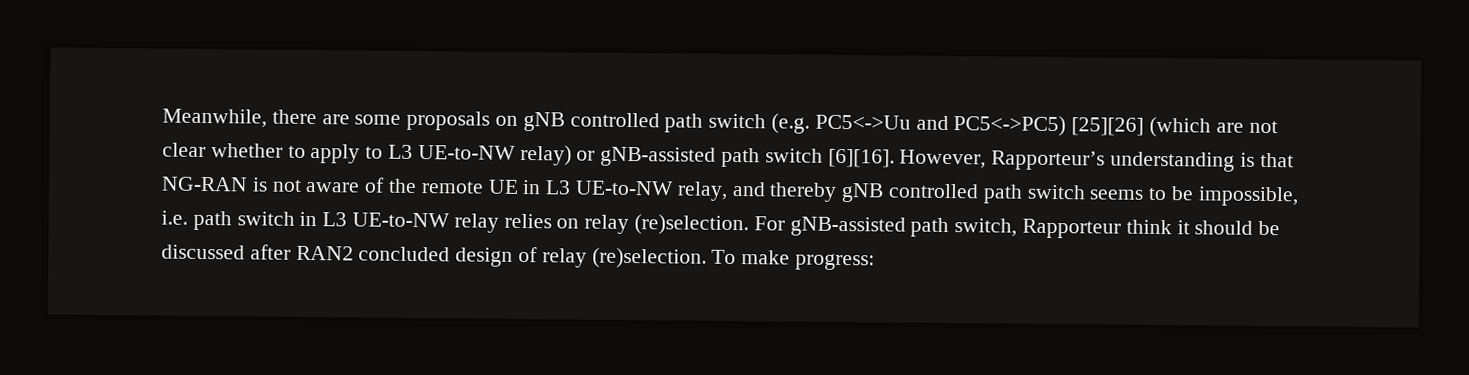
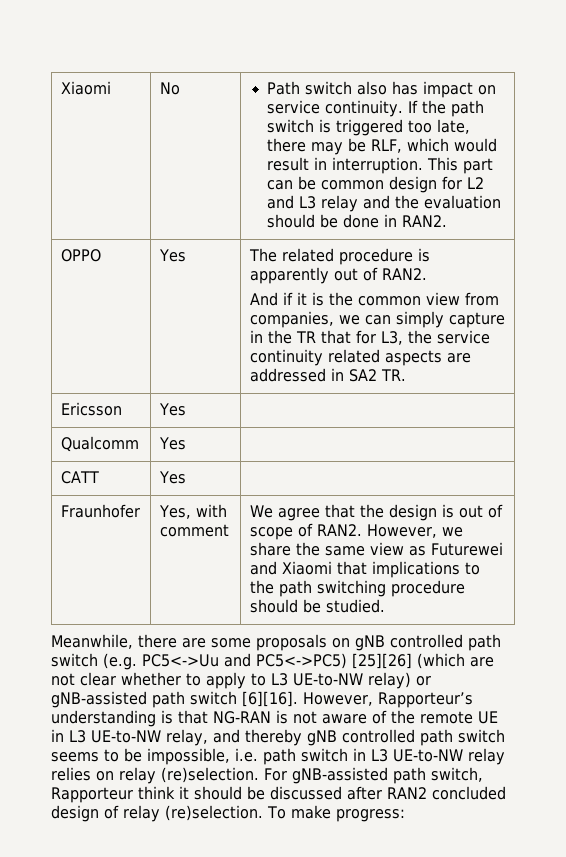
+ Xiaomi | No | Path switch also has impact on service continuity. If the path switch is triggered too late, there may be RLF, which would result in interruption. This part can be common design for L2 and L3 relay and the evaluation should be done in RAN2.
+ OPPO | Yes | The related procedure is apparently out of RAN2.
+ And if it is the common view from companies, we can simply capture in the TR that for L3, the service continuity related aspects are addressed in SA2 TR.
+ Ericsson | Yes |
+ Qualcomm | Yes |
+ CATT | Yes |
+ Fraunhofer | Yes, with comment | We agree that the design is out of scope of RAN2. However, we share the same view as Futurewei and Xiaomi that implications to the path switching procedure should be studied.

